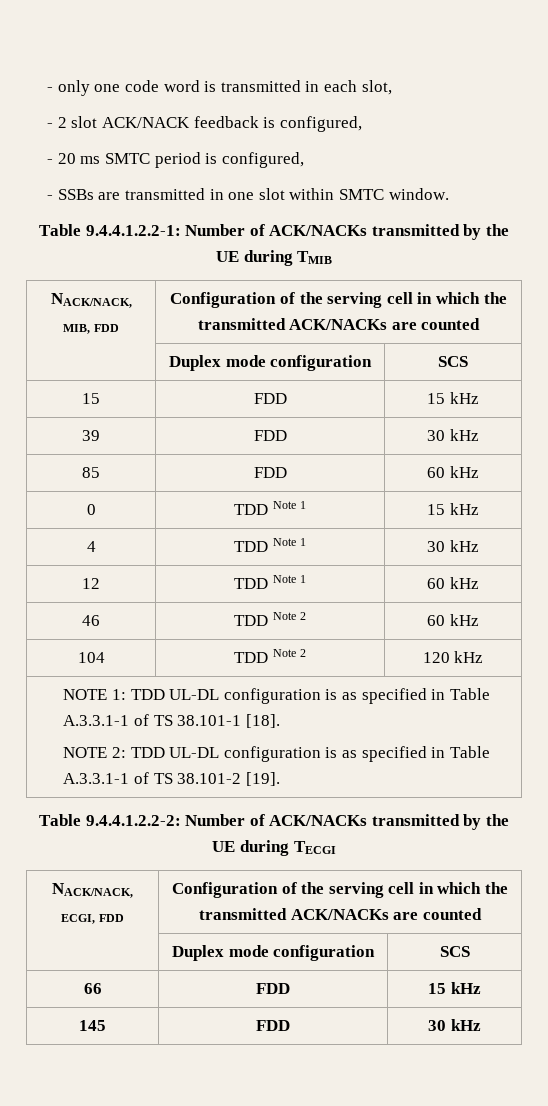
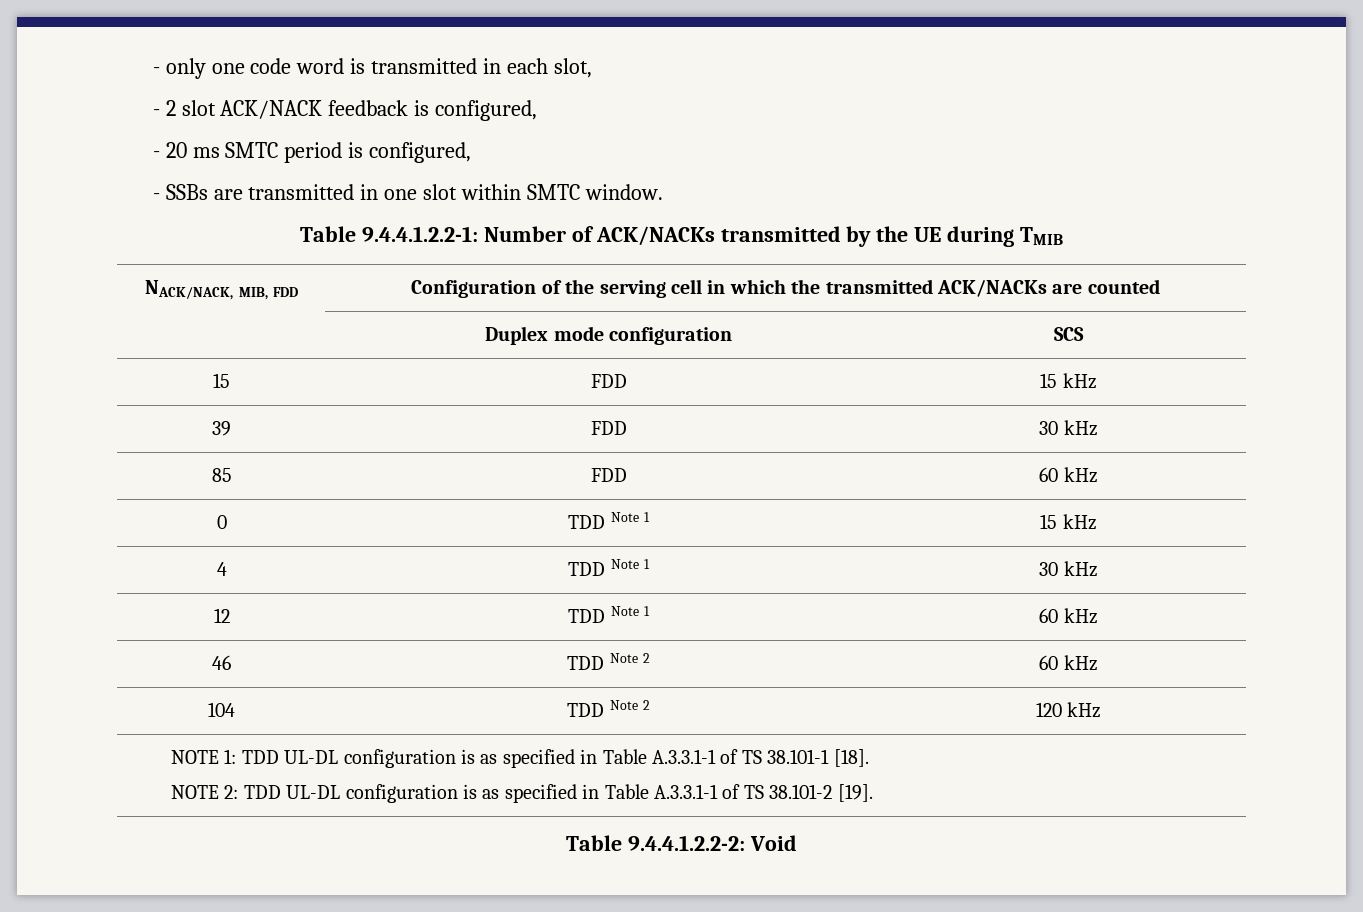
- Table 9.4.4.1.2.2-2: Number of ACK/NACKs transmitted by the UE during TECGI
- NACK/NACK, ECGI, FDD | Configuration of the serving cell in which the transmitted ACK/NACKs are counted
- | Duplex mode configuration | SCS
- 66 | FDD | 15 kHz
- 145 | FDD | 30 kHz
+ Table 9.4.4.1.2.2-2: Void

